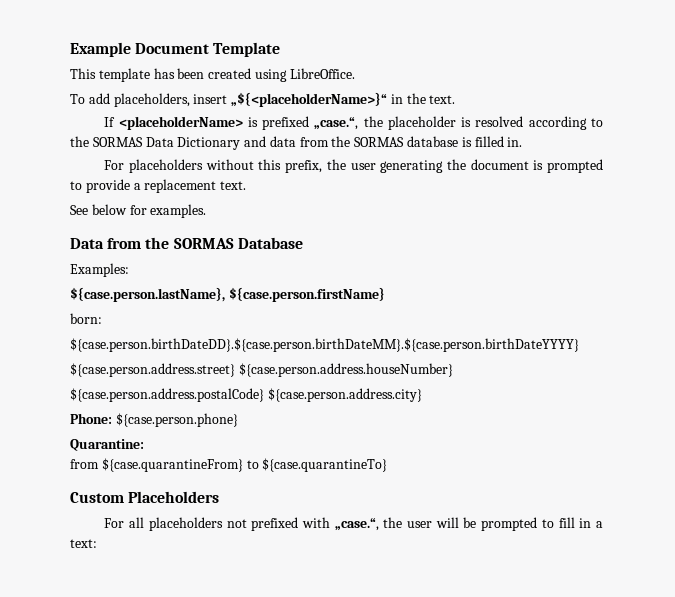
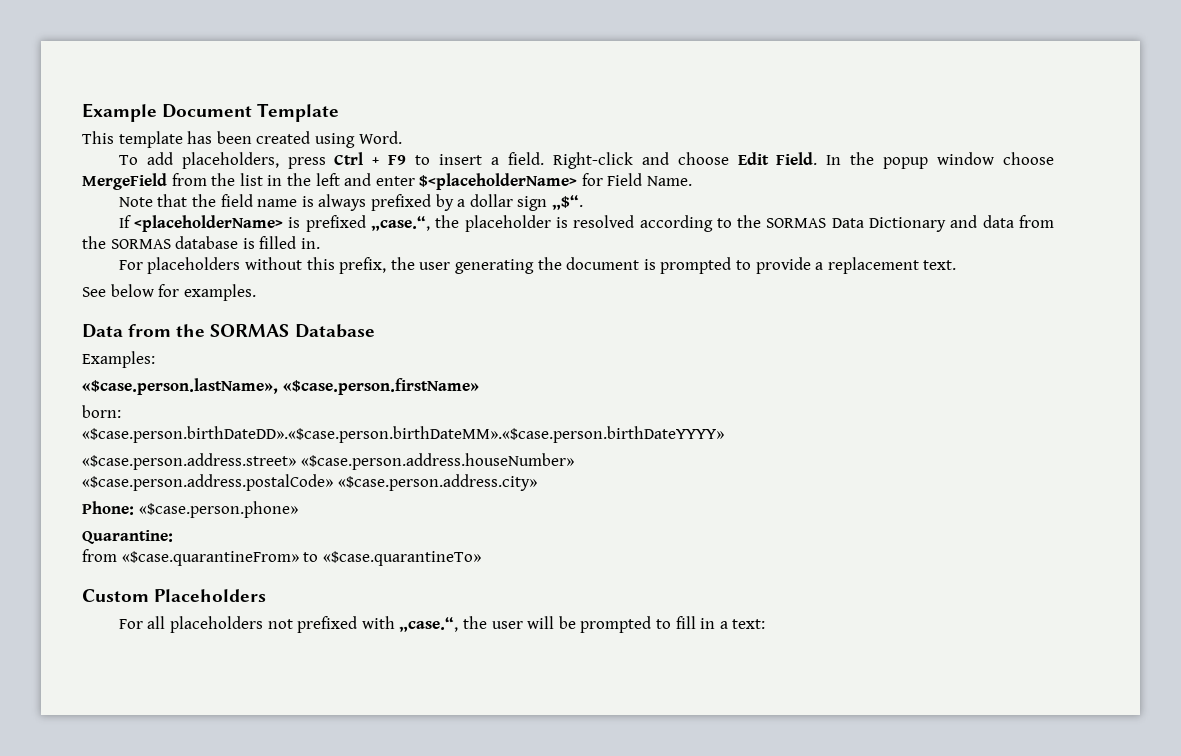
- This template has been created using LibreOffice.
+ This template has been created using Word.
- To add placeholders, insert „${<placeholderName>}“ in the text.
+ To add placeholders, press Ctrl + F9 to insert a field. Right-click and choose Edit Field. In the popup window choose MergeField from the list in the left and enter $<placeholderName> for Field Name.
+ Note that the field name is always prefixed by a dollar sign „$“.
- ${case.person.lastName}, ${case.person.firstName}
+ «$case.person.lastName», «$case.person.firstName»
- ${case.person.birthDateDD}.${case.person.birthDateMM}.${case.person.birthDateYYYY}
- ${case.person.address.street} ${case.person.address.houseNumber}
- ${case.person.address.postalCode} ${case.person.address.city}
+ «$case.person.birthDateDD».«$case.person.birthDateMM».«$case.person.birthDateYYYY»
+ «$case.person.address.street» «$case.person.address.houseNumber»
+ «$case.person.address.postalCode» «$case.person.address.city»
- Phone: ${case.person.phone}
+ Phone: «$case.person.phone»
- from ${case.quarantineFrom} to ${case.quarantineTo}
+ from «$case.quarantineFrom» to «$case.quarantineTo»

